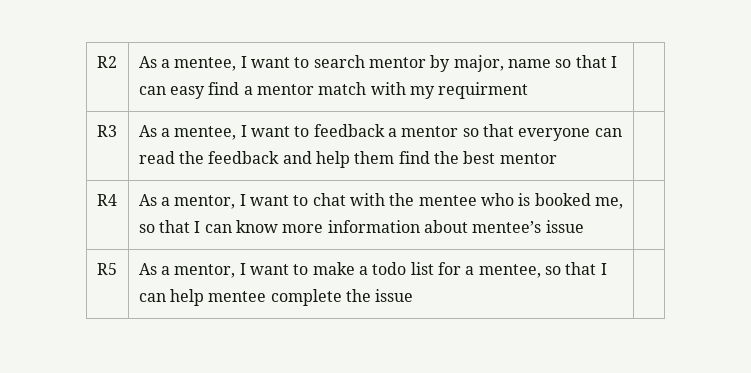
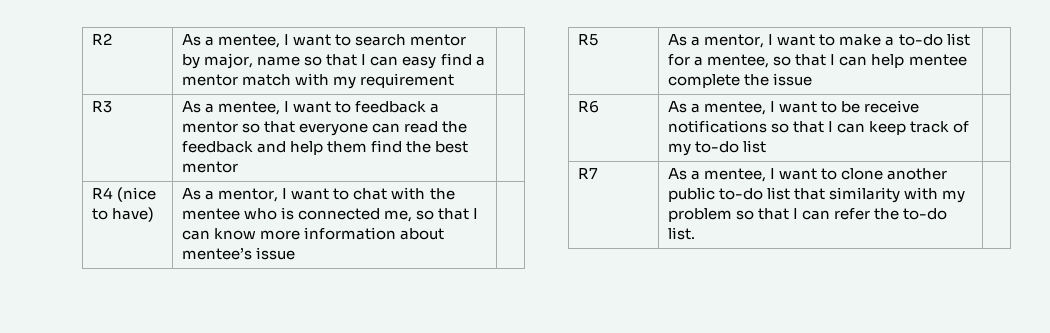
- R2 | As a mentee, I want to search mentor by major, name so that I can easy find a mentor match with my requirment |
+ R2 | As a mentee, I want to search mentor by major, name so that I can easy find a mentor match with my requirement |
- R4 | As a mentor, I want to chat with the mentee who is booked me, so that I can know more information about mentee’s issue |
+ R4 (nice to have) | As a mentor, I want to chat with the mentee who is connected me, so that I can know more information about mentee’s issue |
- R5 | As a mentor, I want to make a todo list for a mentee, so that I can help mentee complete the issue |
+ R5 | As a mentor, I want to make a to-do list for a mentee, so that I can help mentee complete the issue |
+ R6 | As a mentee, I want to be receive notifications so that I can keep track of my to-do list |
+ R7 | As a mentee, I want to clone another public to-do list that similarity with my problem so that I can refer the to-do list. |

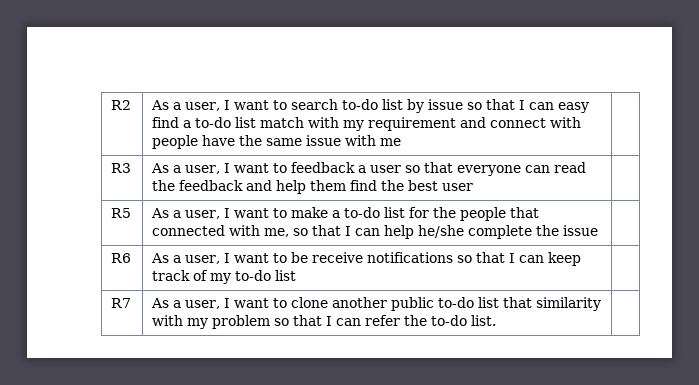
- R2 | As a mentee, I want to search mentor by major, name so that I can easy find a mentor match with my requirement |
+ R2 | As a user, I want to search to-do list by issue so that I can easy find a to-do list match with my requirement and connect with people have the same issue with me |
- R3 | As a mentee, I want to feedback a mentor so that everyone can read the feedback and help them find the best mentor |
- R4 (nice to have) | As a mentor, I want to chat with the mentee who is connected me, so that I can know more information about mentee’s issue |
+ R3 | As a user, I want to feedback a user so that everyone can read the feedback and help them find the best user |
- R5 | As a mentor, I want to make a to-do list for a mentee, so that I can help mentee complete the issue |
+ R5 | As a user, I want to make a to-do list for the people that connected with me, so that I can help he/she complete the issue |
- R6 | As a mentee, I want to be receive notifications so that I can keep track of my to-do list |
+ R6 | As a user, I want to be receive notifications so that I can keep track of my to-do list |
- R7 | As a mentee, I want to clone another public to-do list that similarity with my problem so that I can refer the to-do list. |
+ R7 | As a user, I want to clone another public to-do list that similarity with my problem so that I can refer the to-do list. |

